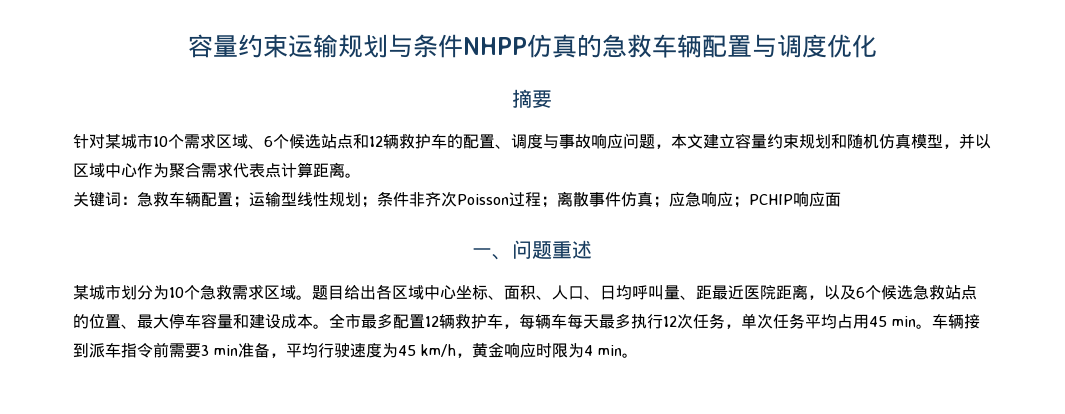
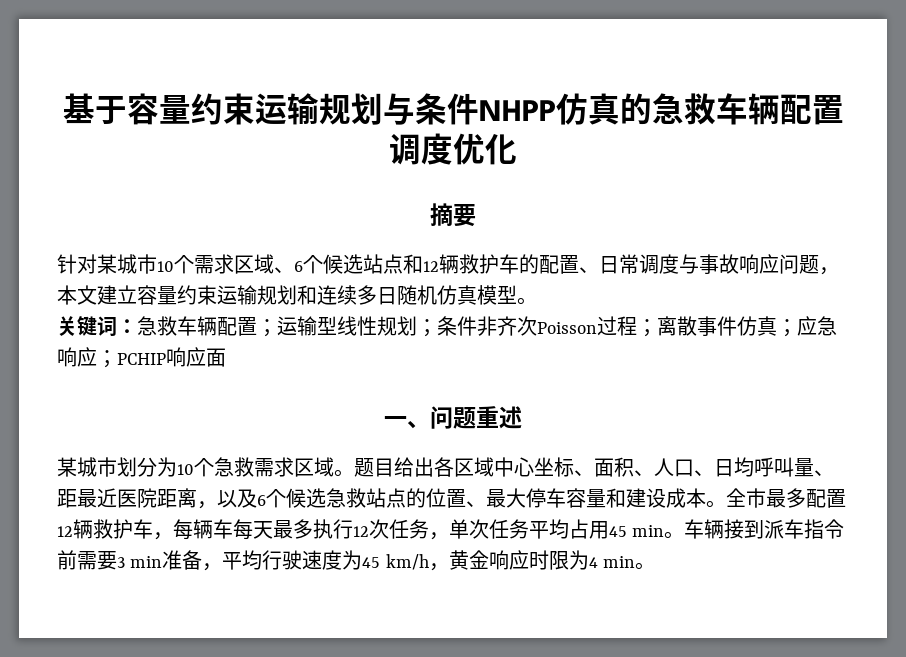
- 容量约束运输规划与条件NHPP仿真的急救车辆配置与调度优化
+ 基于容量约束运输规划与条件NHPP仿真的急救车辆配置调度优化
- 针对某城市10个需求区域、6个候选站点和12辆救护车的配置、调度与事故响应问题，本文建立容量约束规划和随机仿真模型，并以区域中心作为聚合需求代表点计算距离。
+ 针对某城市10个需求区域、6个候选站点和12辆救护车的配置、日常调度与事故响应问题，本文建立容量约束运输规划和连续多日随机仿真模型。

